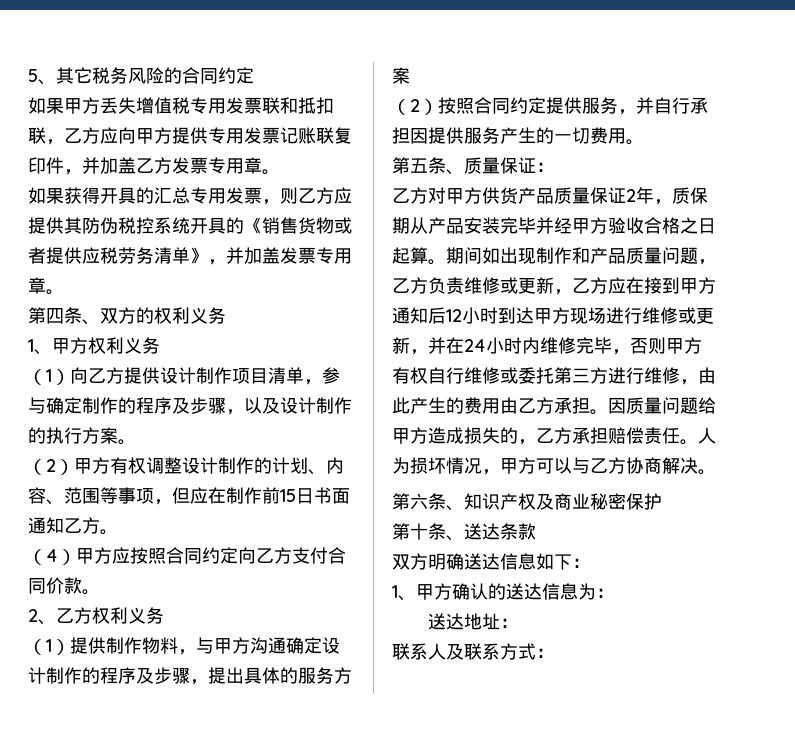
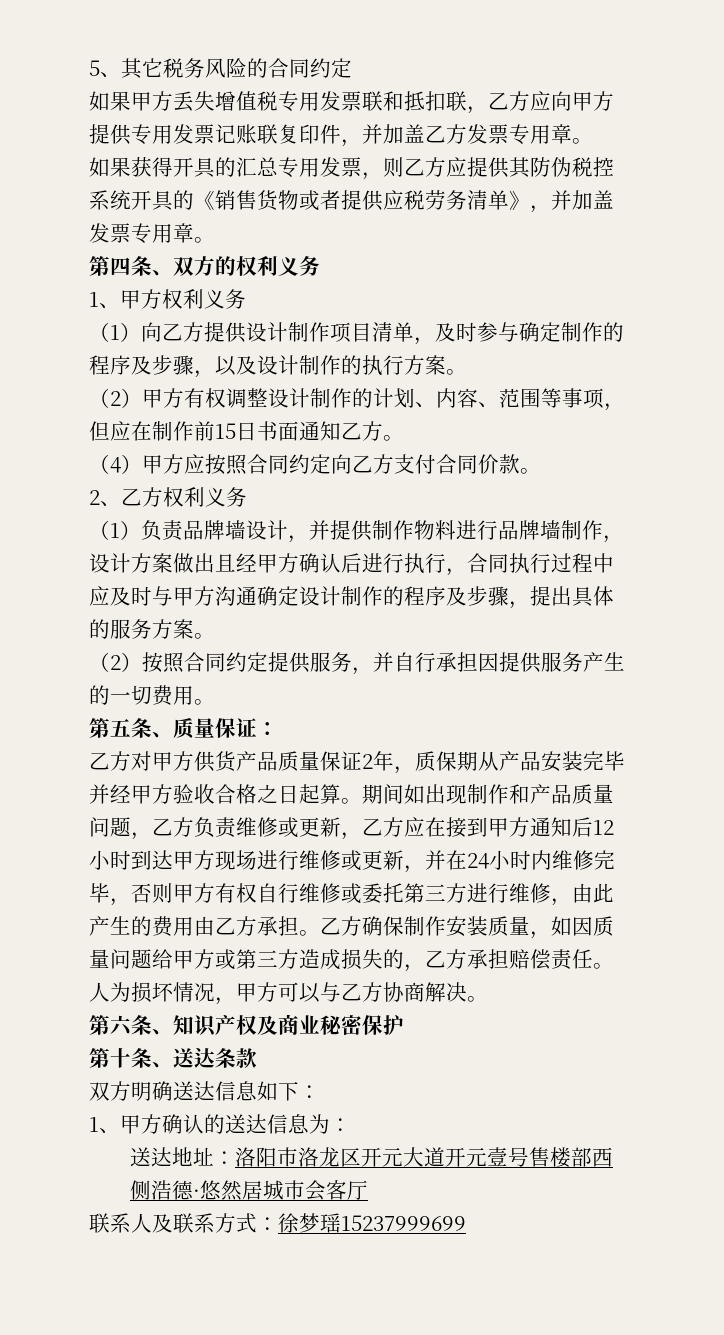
- （1）向乙方提供设计制作项目清单，参与确定制作的程序及步骤，以及设计制作的执行方案。
+ （1）向乙方提供设计制作项目清单，及时参与确定制作的程序及步骤，以及设计制作的执行方案。
- （1）提供制作物料，与甲方沟通确定设计制作的程序及步骤，提出具体的服务方案
+ （1）负责品牌墙设计，并提供制作物料进行品牌墙制作，设计方案做出且经甲方确认后进行执行，合同执行过程中应及时与甲方沟通确定设计制作的程序及步骤，提出具体的服务方案。
- 因质量问题给甲方造成损失的，乙方承担赔偿责任。
+ 乙方确保制作安装质量，如因质量问题给甲方或第三方造成损失的，乙方承担赔偿责任。
- 送达地址：
+ 送达地址：洛阳市洛龙区开元大道开元壹号售楼部西侧浩德·悠然居城市会客厅
- 联系人及联系方式：
+ 联系人及联系方式：徐梦瑶15237999699

